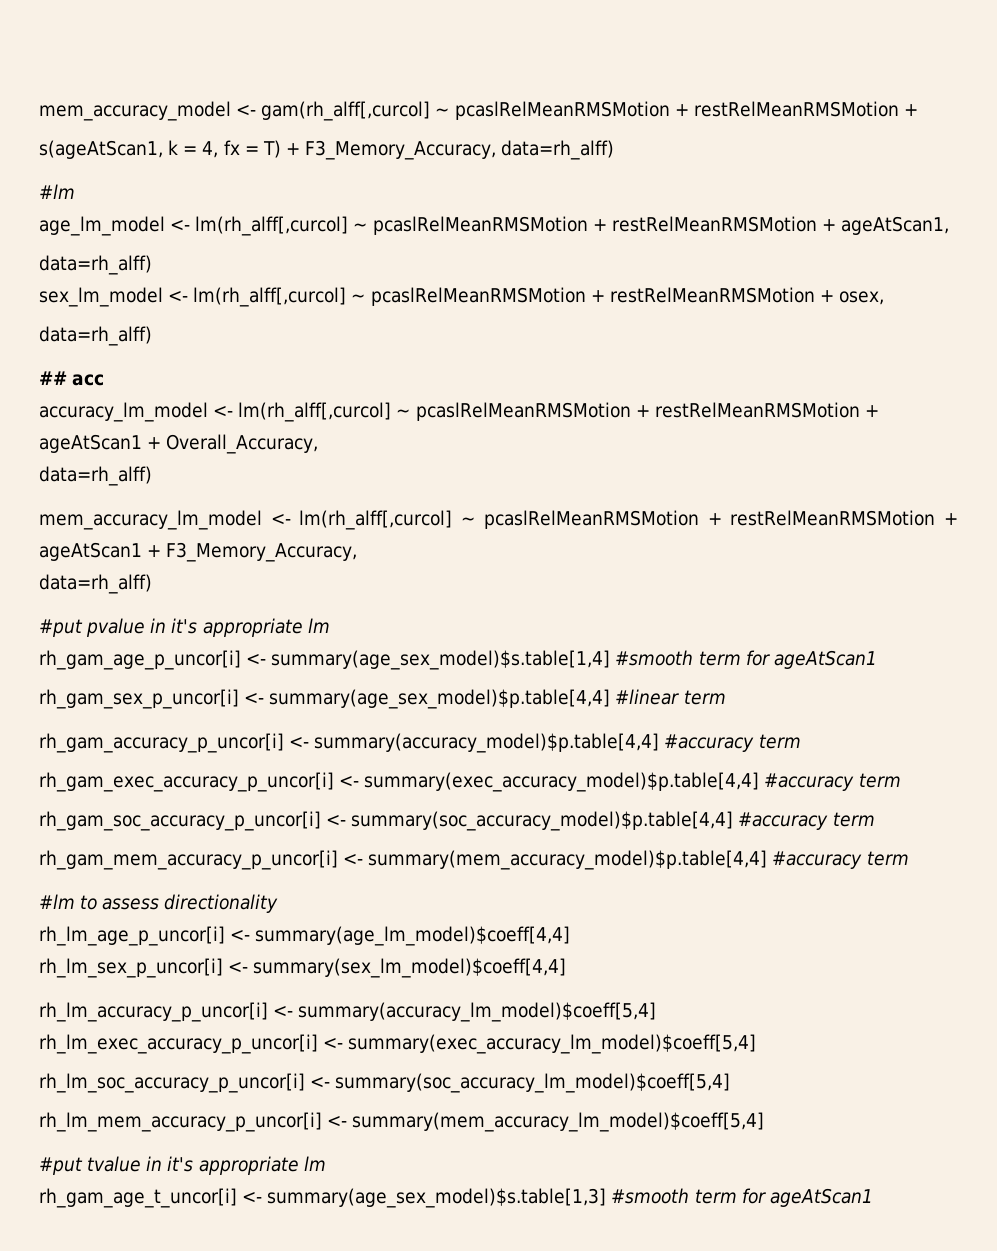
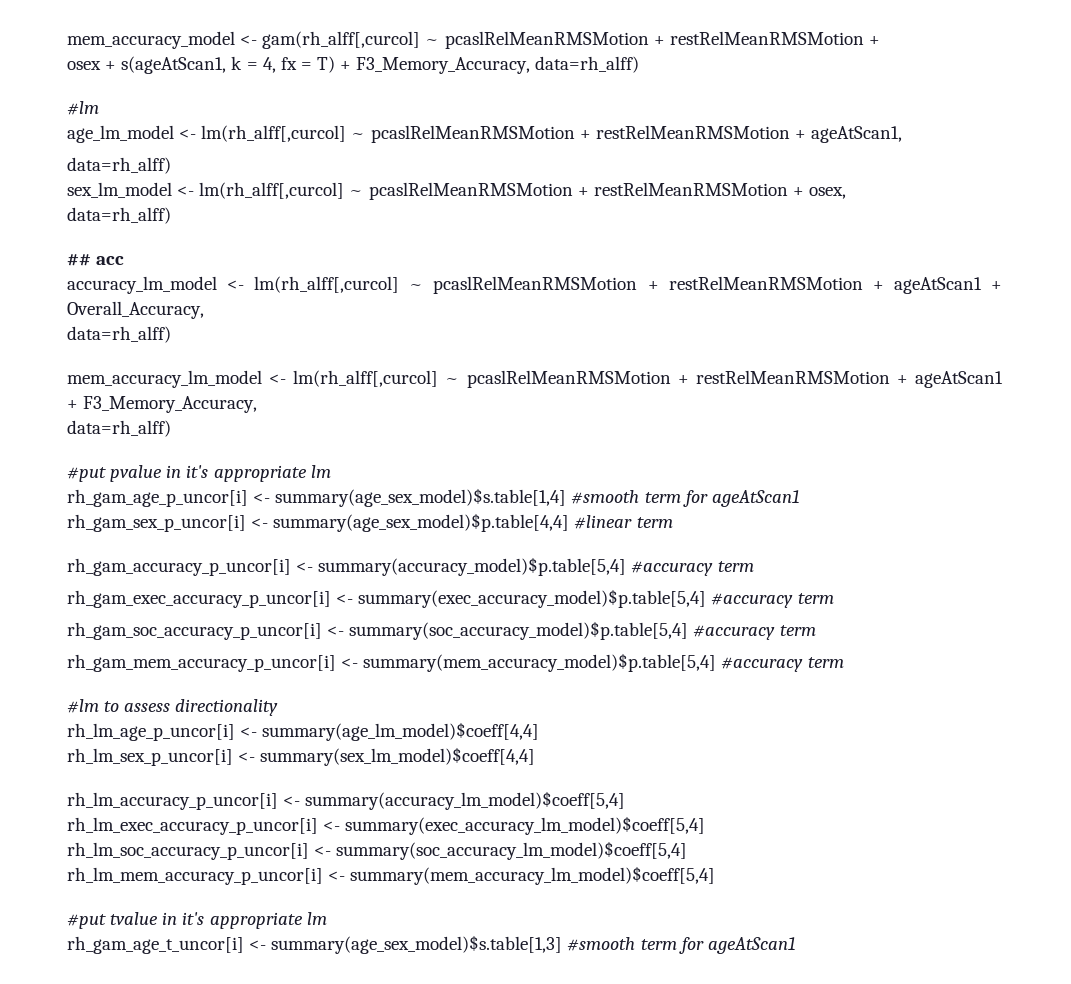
- s(ageAtScan1, k = 4, fx = T) + F3_Memory_Accuracy, data=rh_alff)
+ osex + s(ageAtScan1, k = 4, fx = T) + F3_Memory_Accuracy, data=rh_alff)
- rh_gam_accuracy_p_uncor[i] <- summary(accuracy_model)$p.table[4,4] #accuracy term
+ rh_gam_accuracy_p_uncor[i] <- summary(accuracy_model)$p.table[5,4] #accuracy term
- rh_gam_exec_accuracy_p_uncor[i] <- summary(exec_accuracy_model)$p.table[4,4] #accuracy term
+ rh_gam_exec_accuracy_p_uncor[i] <- summary(exec_accuracy_model)$p.table[5,4] #accuracy term
- rh_gam_soc_accuracy_p_uncor[i] <- summary(soc_accuracy_model)$p.table[4,4] #accuracy term
+ rh_gam_soc_accuracy_p_uncor[i] <- summary(soc_accuracy_model)$p.table[5,4] #accuracy term
- rh_gam_mem_accuracy_p_uncor[i] <- summary(mem_accuracy_model)$p.table[4,4] #accuracy term
+ rh_gam_mem_accuracy_p_uncor[i] <- summary(mem_accuracy_model)$p.table[5,4] #accuracy term

